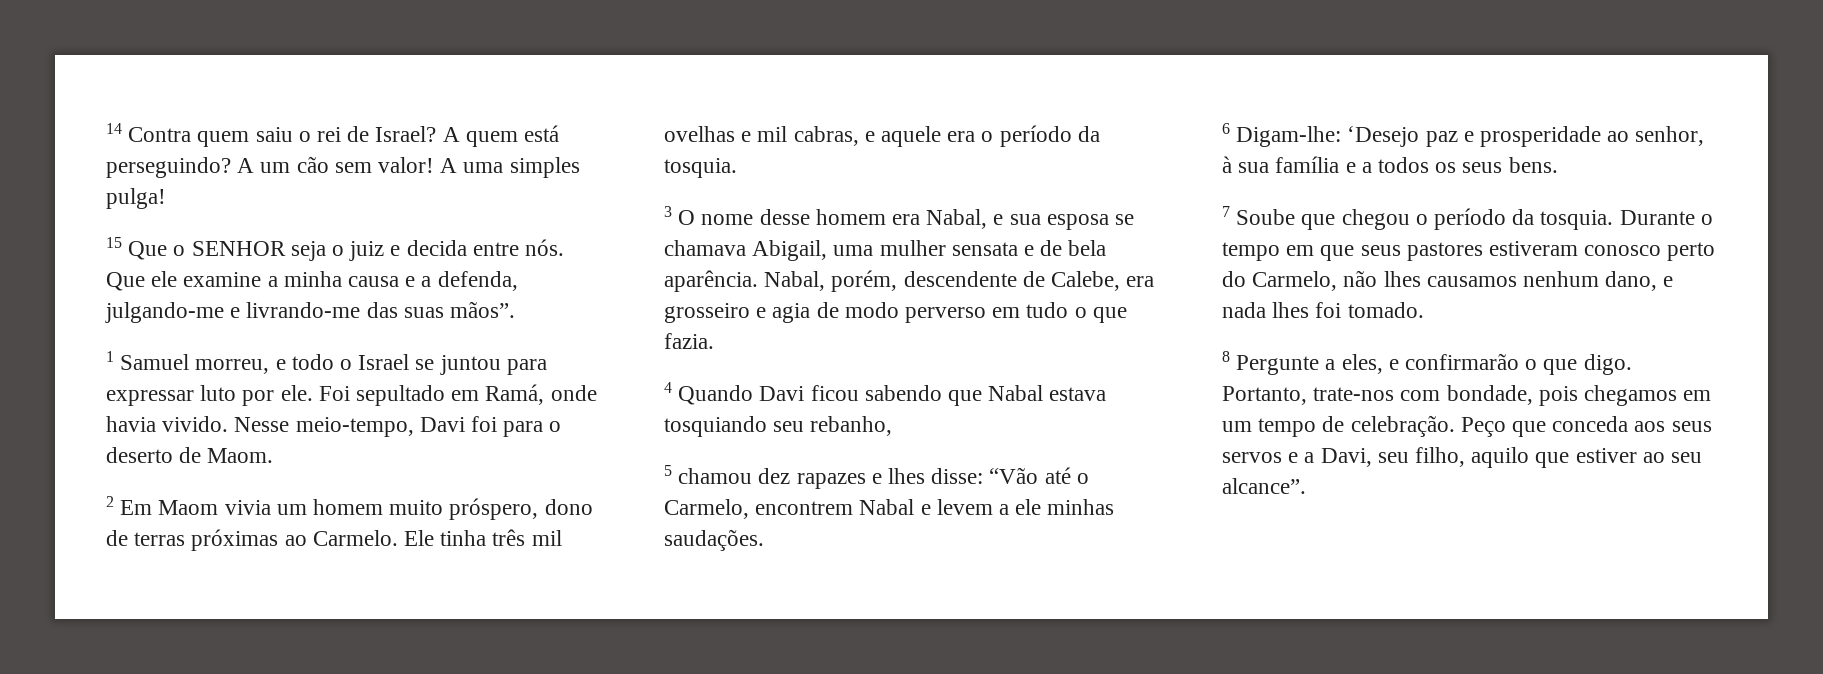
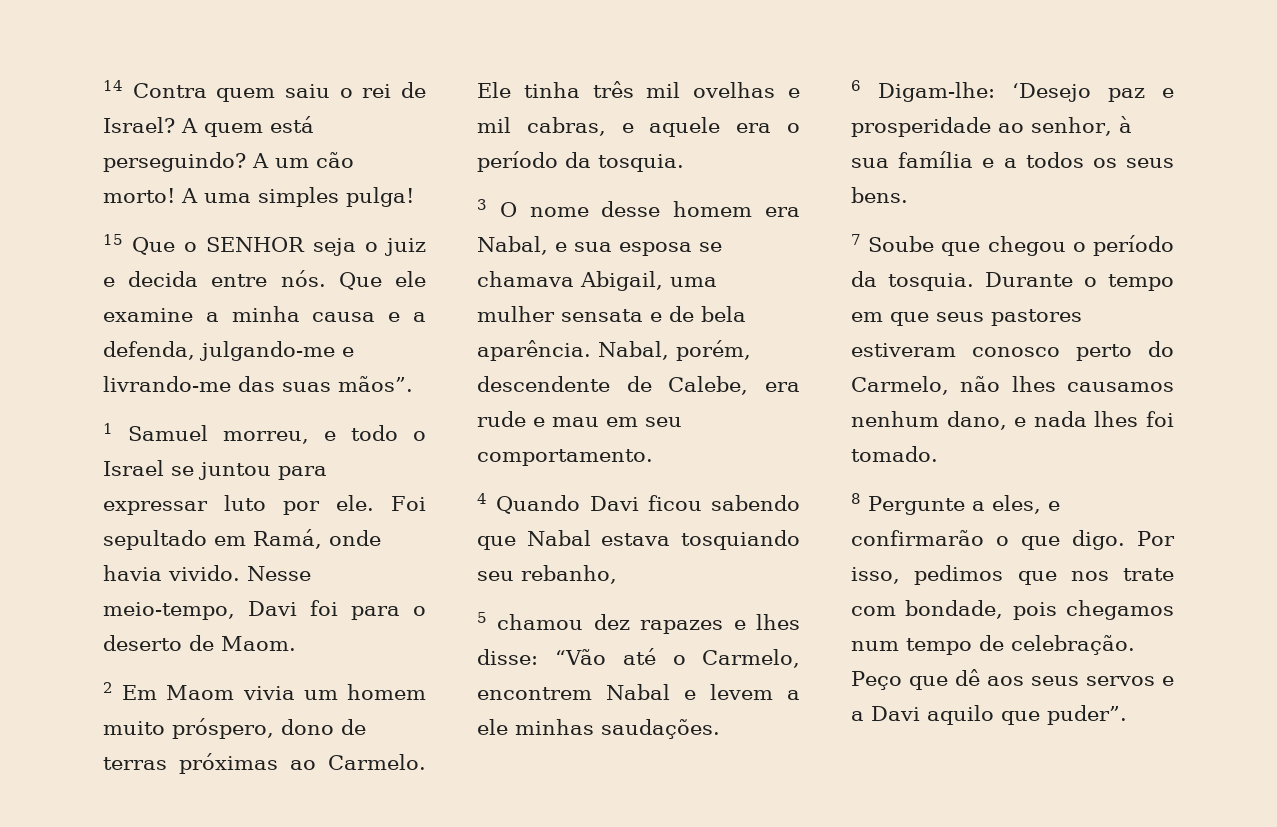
- A um cão sem valor!
+ A um cão morto!
- Nabal, porém, descendente de Calebe, era grosseiro e agia de modo perverso em tudo o que fazia.
+ Nabal, porém, descendente de Calebe, era rude e mau em seu comportamento.
- Portanto, trate-nos com bondade, pois chegamos em um tempo de celebração.
+ Por isso, pedimos que nos trate com bondade, pois chegamos num tempo de celebração.
- Peço que conceda aos seus servos e a Davi, seu filho, aquilo que estiver ao seu alcance”.
+ Peço que dê aos seus servos e a Davi aquilo que puder”.

